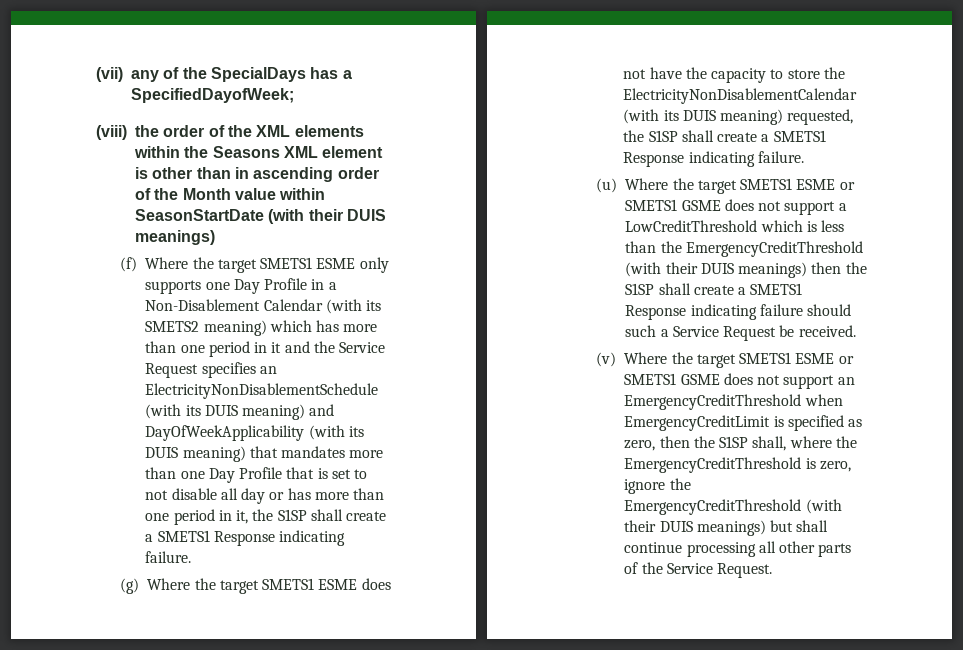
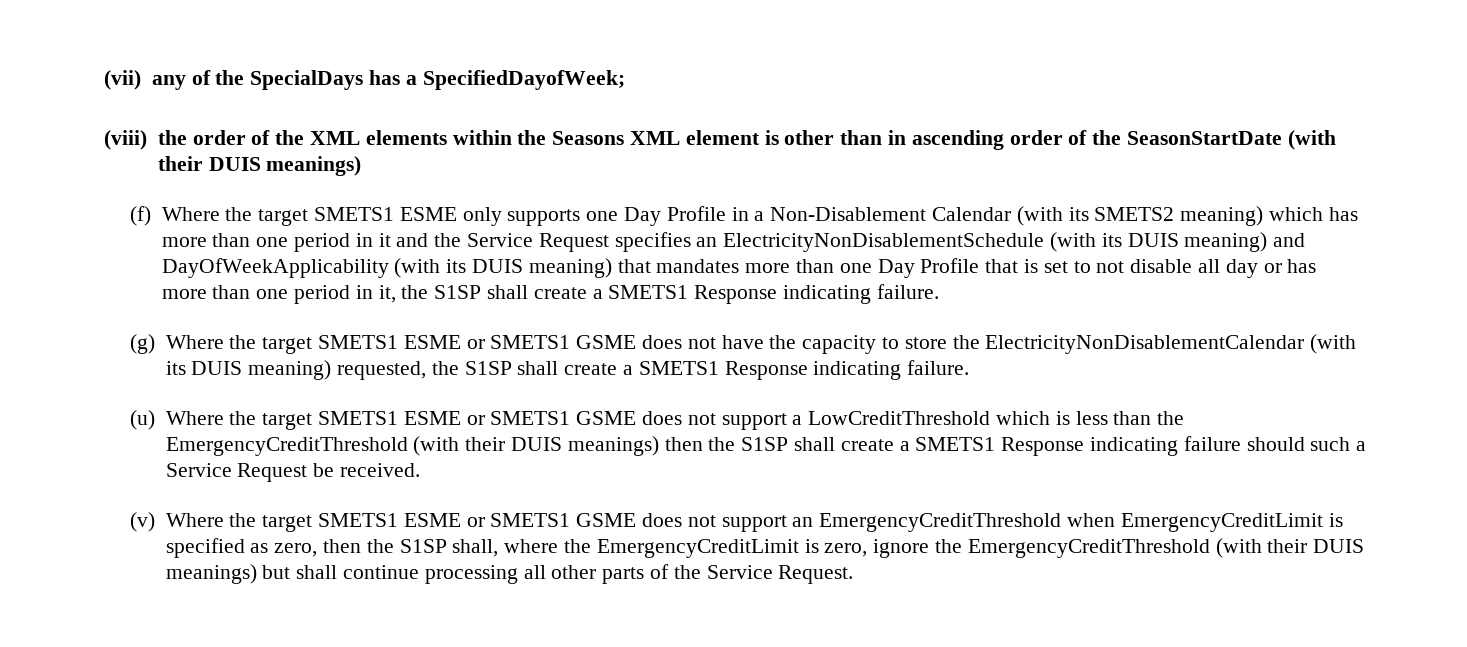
- (viii) the order of the XML elements within the Seasons XML element is other than in ascending order of the Month value within SeasonStartDate (with their DUIS meanings)
+ (viii) the order of the XML elements within the Seasons XML element is other than in ascending order of the SeasonStartDate (with their DUIS meanings)
- (g) Where the target SMETS1 ESME does not have the capacity to store the ElectricityNonDisablementCalendar (with its DUIS meaning) requested, the S1SP shall create a SMETS1 Response indicating failure.
+ (g) Where the target SMETS1 ESME or SMETS1 GSME does not have the capacity to store the ElectricityNonDisablementCalendar (with its DUIS meaning) requested, the S1SP shall create a SMETS1 Response indicating failure.
- (v) Where the target SMETS1 ESME or SMETS1 GSME does not support an EmergencyCreditThreshold when EmergencyCreditLimit is specified as zero, then the S1SP shall, where the EmergencyCreditThreshold is zero, ignore the EmergencyCreditThreshold (with their DUIS meanings) but shall continue processing all other parts of the Service Request.
+ (v) Where the target SMETS1 ESME or SMETS1 GSME does not support an EmergencyCreditThreshold when EmergencyCreditLimit is specified as zero, then the S1SP shall, where the EmergencyCreditLimit is zero, ignore the EmergencyCreditThreshold (with their DUIS meanings) but shall continue processing all other parts of the Service Request.

